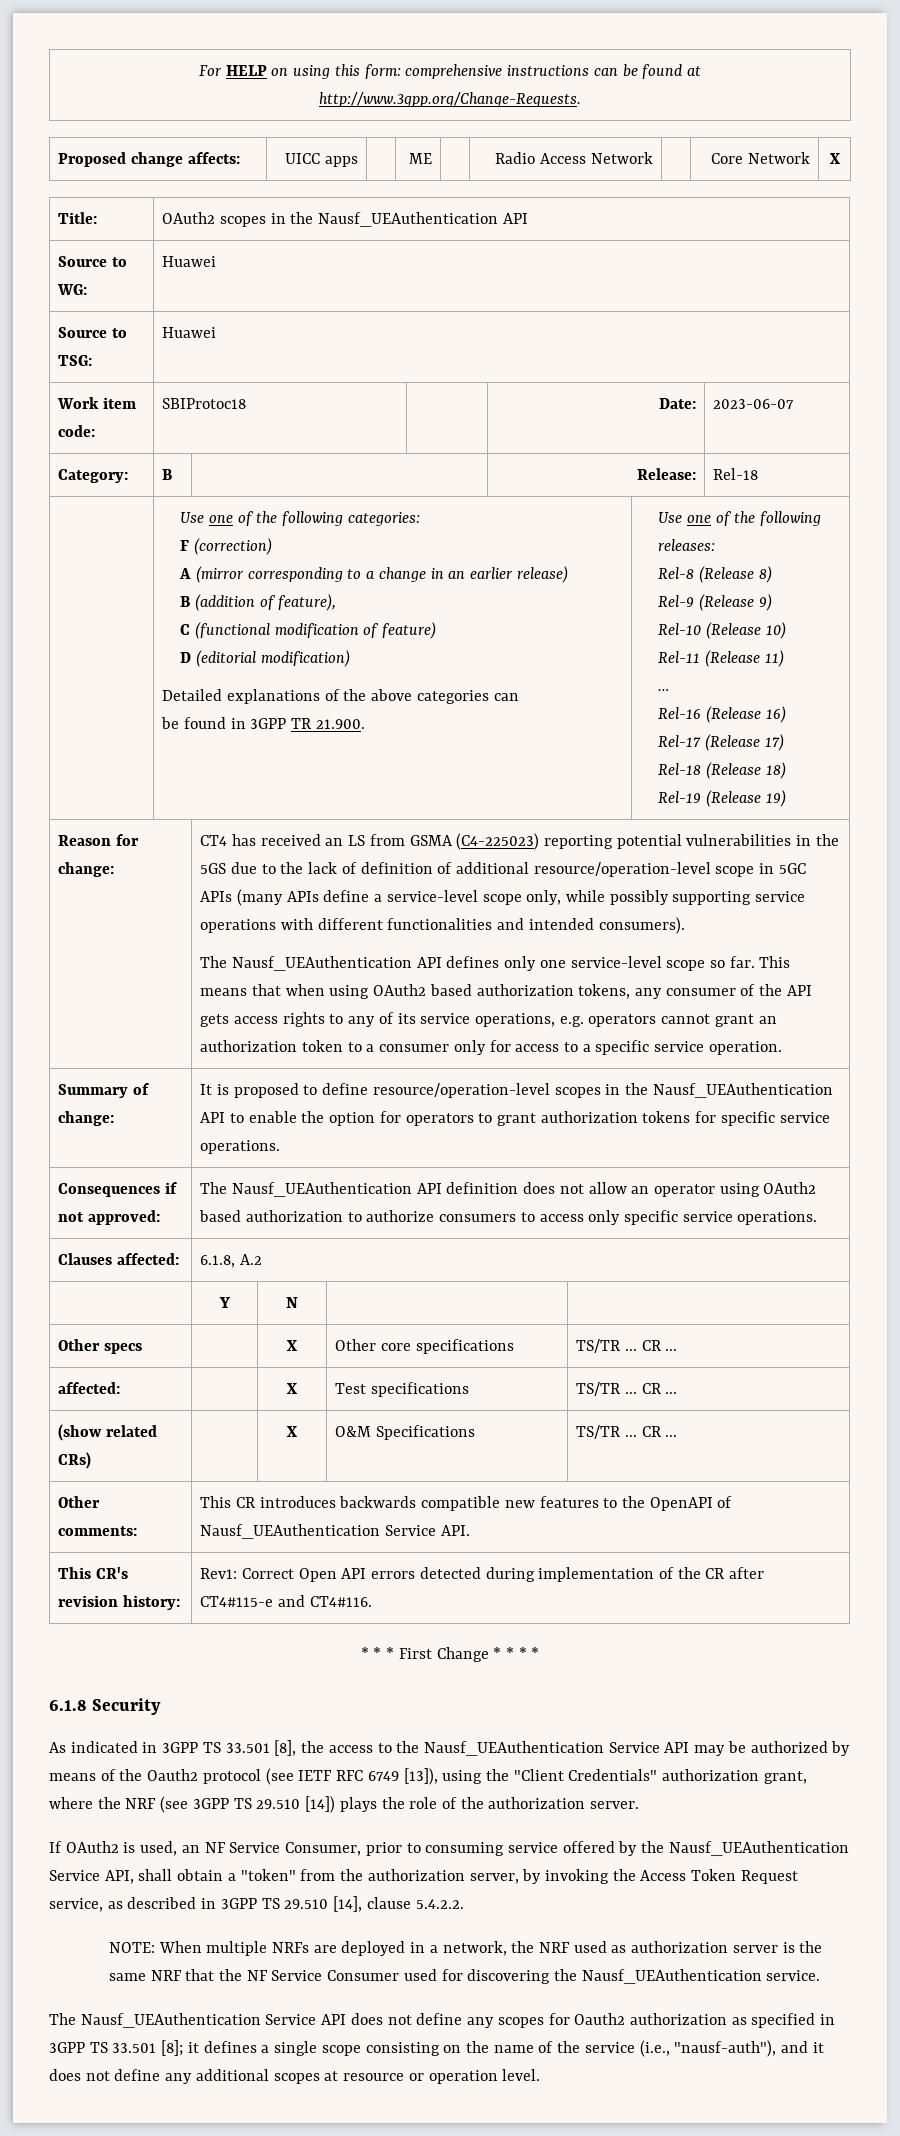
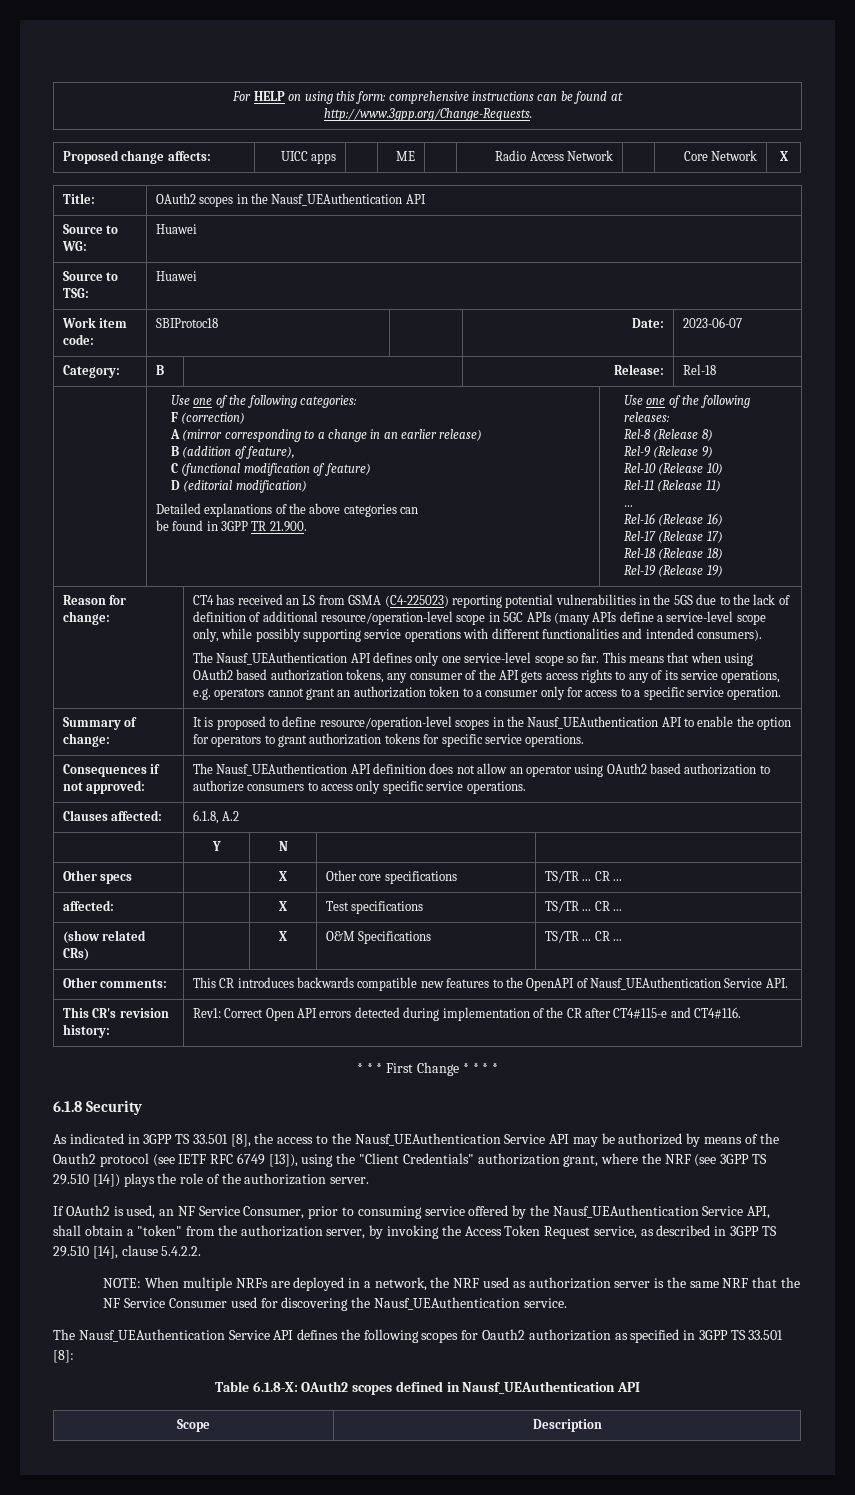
- The Nausf_UEAuthentication Service API does not define any scopes for Oauth2 authorization as specified in 3GPP TS 33.501 [8]; it defines a single scope consisting on the name of the service (i.e., "nausf-auth"), and it does not define any additional scopes at resource or operation level.
+ The Nausf_UEAuthentication Service API defines the following scopes for Oauth2 authorization as specified in 3GPP TS 33.501 [8]:
+ Table 6.1.8-X: OAuth2 scopes defined in Nausf_UEAuthentication API
+ Scope | Description

